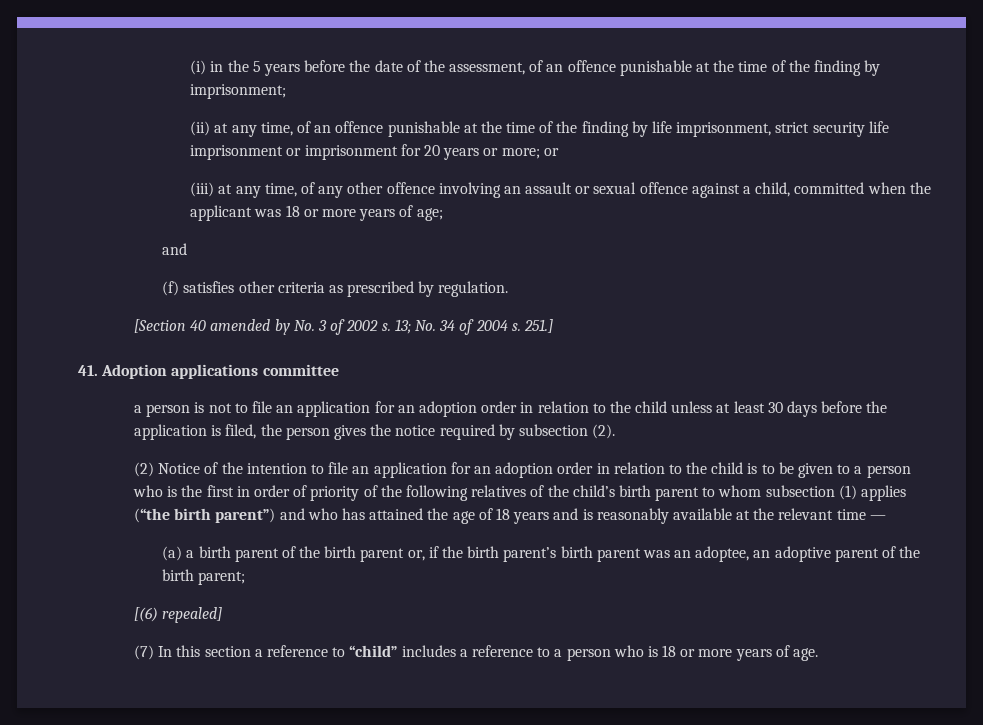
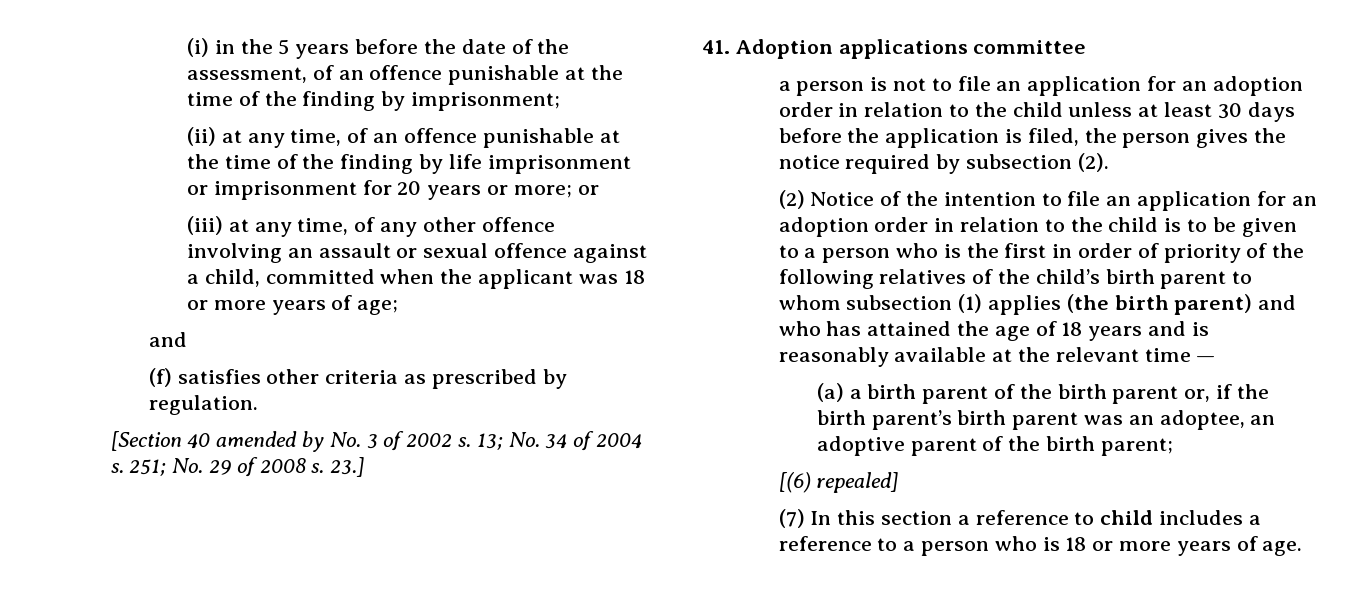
- (ii) at any time, of an offence punishable at the time of the finding by life imprisonment, strict security life imprisonment or imprisonment for 20 years or more; or
+ (ii) at any time, of an offence punishable at the time of the finding by life imprisonment or imprisonment for 20 years or more; or
- 251.]
+ 251; No. 29 of 2008 s. 23.]
- (2) Notice of the intention to file an application for an adoption order in relation to the child is to be given to a person who is the first in order of priority of the following relatives of the child’s birth parent to whom subsection (1) applies (“the birth parent”) and who has attained the age of 18 years and is reasonably available at the relevant time —
+ (2) Notice of the intention to file an application for an adoption order in relation to the child is to be given to a person who is the first in order of priority of the following relatives of the child’s birth parent to whom subsection (1) applies (the birth parent) and who has attained the age of 18 years and is reasonably available at the relevant time —
- (7) In this section a reference to “child” includes a reference to a person who is 18 or more years of age.
+ (7) In this section a reference to child includes a reference to a person who is 18 or more years of age.

